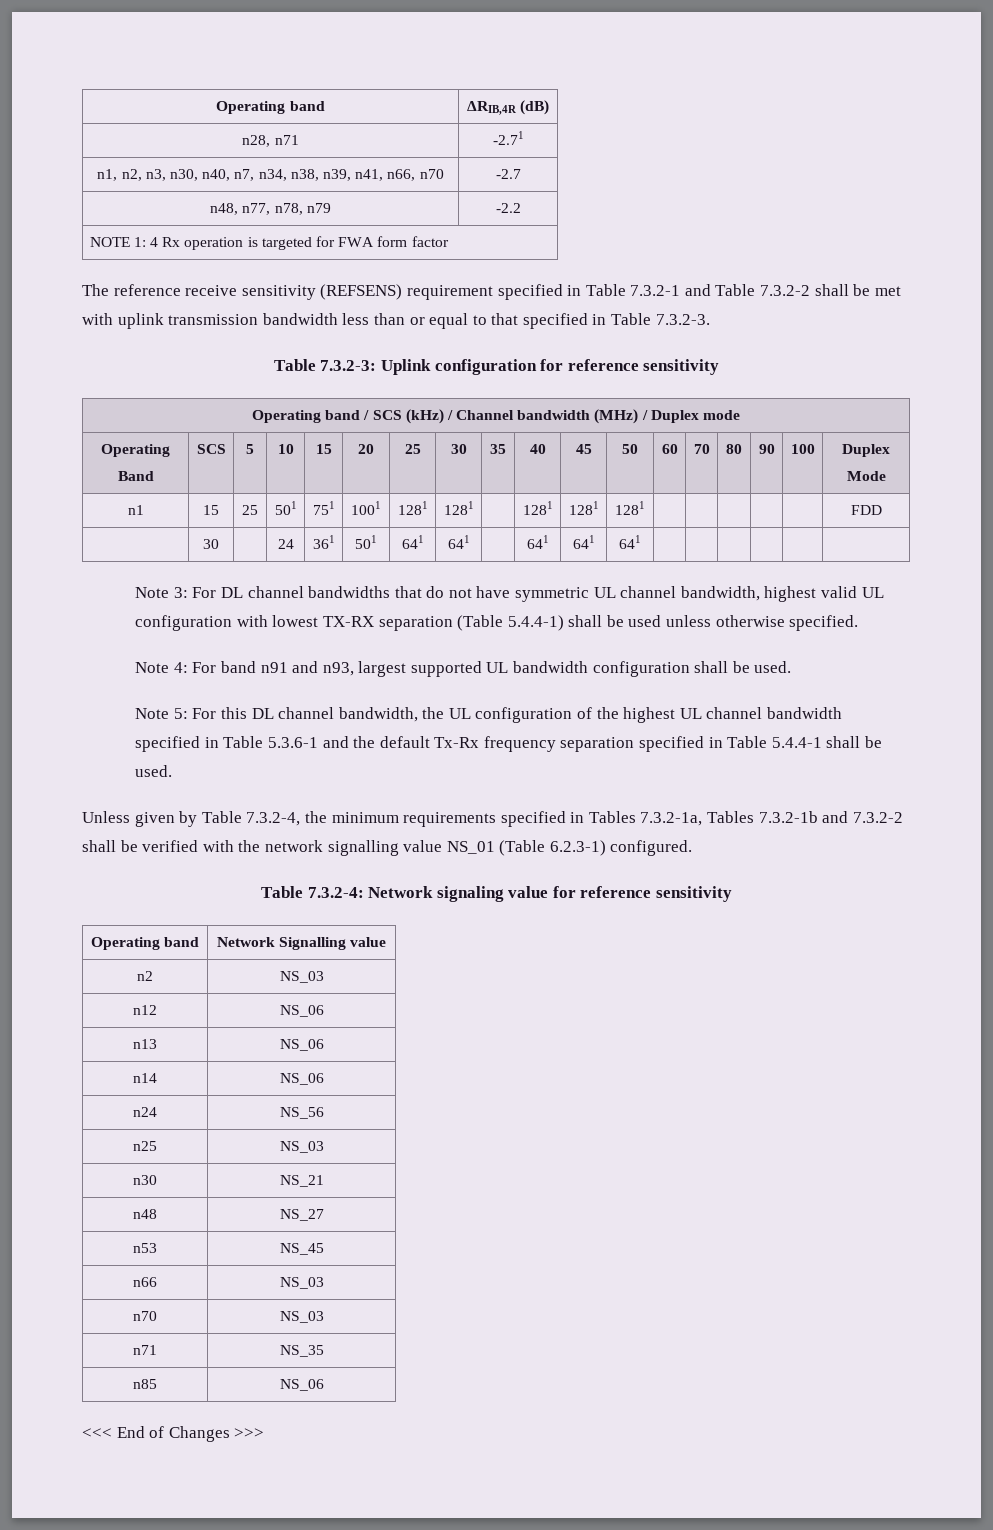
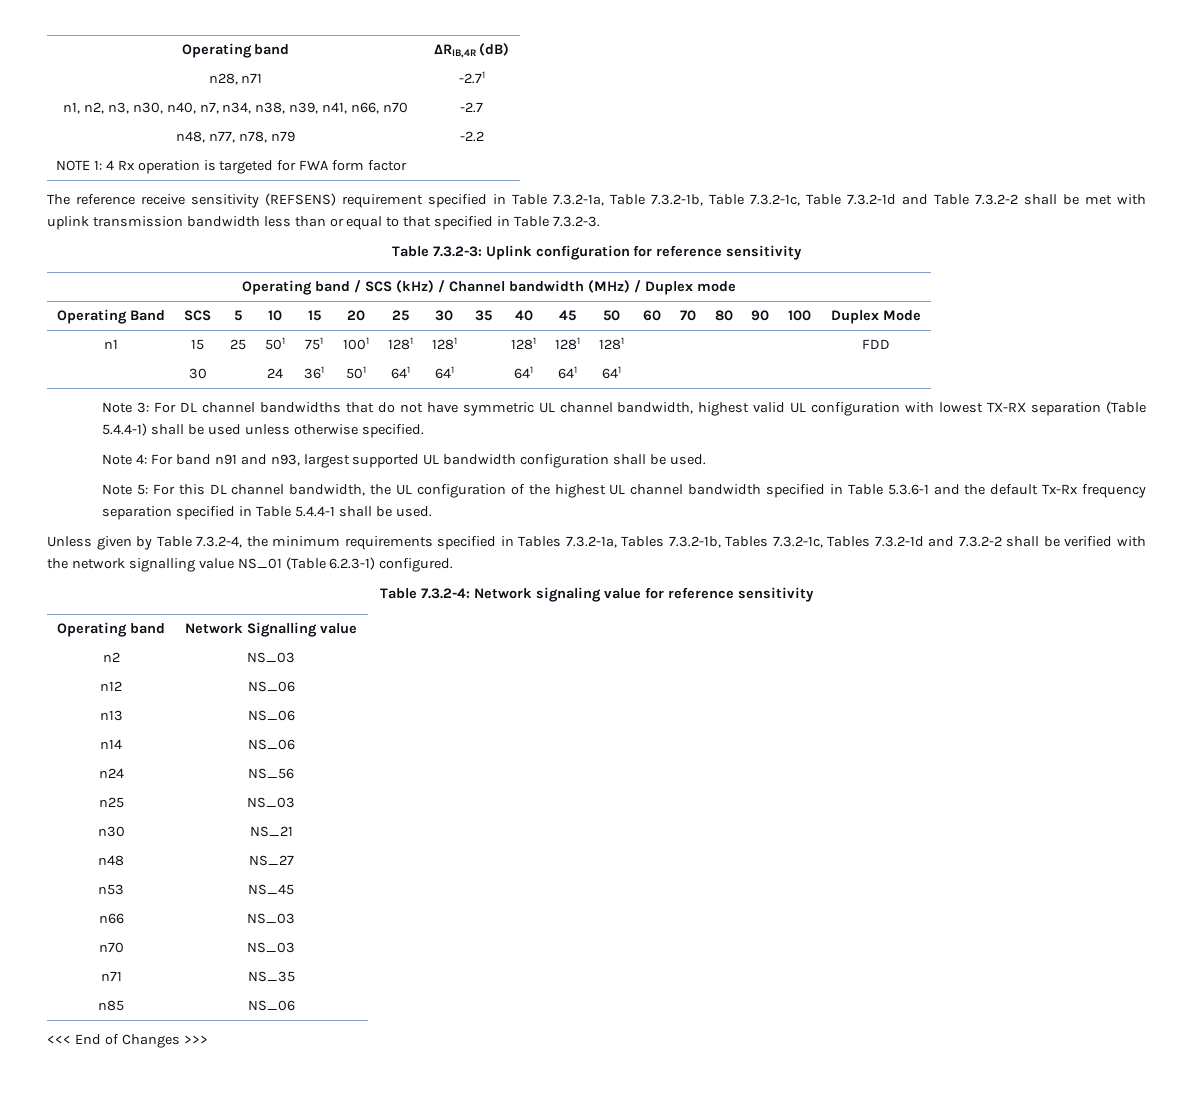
- The reference receive sensitivity (REFSENS) requirement specified in Table 7.3.2-1 and Table 7.3.2-2 shall be met with uplink transmission bandwidth less than or equal to that specified in Table 7.3.2-3.
+ The reference receive sensitivity (REFSENS) requirement specified in Table 7.3.2-1a, Table 7.3.2-1b, Table 7.3.2-1c, Table 7.3.2-1d and Table 7.3.2-2 shall be met with uplink transmission bandwidth less than or equal to that specified in Table 7.3.2-3.
- Unless given by Table 7.3.2-4, the minimum requirements specified in Tables 7.3.2-1a, Tables 7.3.2-1b and 7.3.2-2 shall be verified with the network signalling value NS_01 (Table 6.2.3-1) configured.
+ Unless given by Table 7.3.2-4, the minimum requirements specified in Tables 7.3.2-1a, Tables 7.3.2-1b, Tables 7.3.2-1c, Tables 7.3.2-1d and 7.3.2-2 shall be verified with the network signalling value NS_01 (Table 6.2.3-1) configured.

